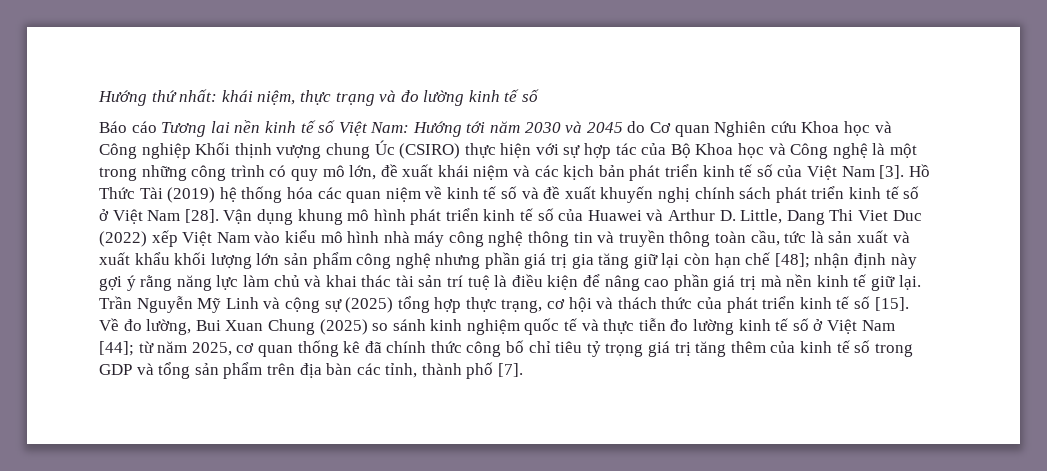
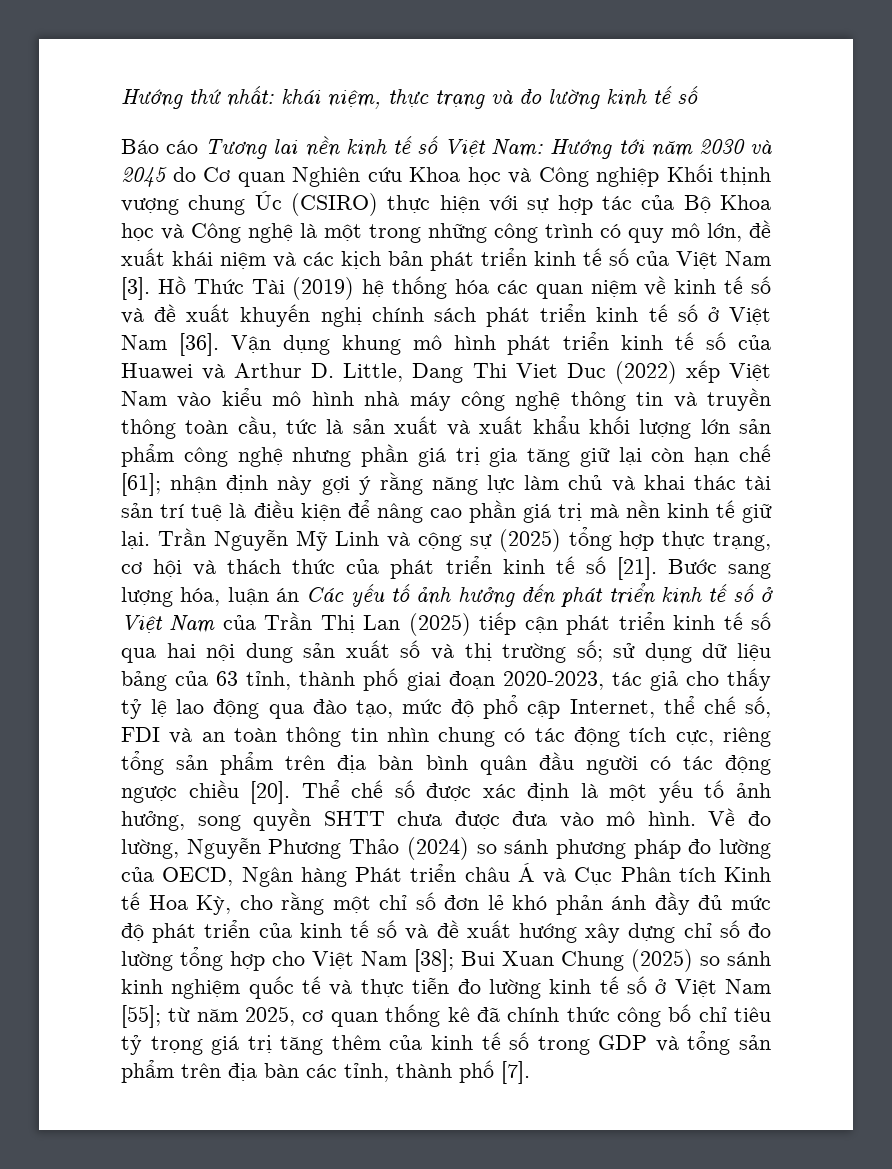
- Hồ Thức Tài (2019) hệ thống hóa các quan niệm về kinh tế số và đề xuất khuyến nghị chính sách phát triển kinh tế số ở Việt Nam [28].
+ Hồ Thức Tài (2019) hệ thống hóa các quan niệm về kinh tế số và đề xuất khuyến nghị chính sách phát triển kinh tế số ở Việt Nam [36].
- Vận dụng khung mô hình phát triển kinh tế số của Huawei và Arthur D. Little, Dang Thi Viet Duc (2022) xếp Việt Nam vào kiểu mô hình nhà máy công nghệ thông tin và truyền thông toàn cầu, tức là sản xuất và xuất khẩu khối lượng lớn sản phẩm công nghệ nhưng phần giá trị gia tăng giữ lại còn hạn chế [48];
+ Vận dụng khung mô hình phát triển kinh tế số của Huawei và Arthur D. Little, Dang Thi Viet Duc (2022) xếp Việt Nam vào kiểu mô hình nhà máy công nghệ thông tin và truyền thông toàn cầu, tức là sản xuất và xuất khẩu khối lượng lớn sản phẩm công nghệ nhưng phần giá trị gia tăng giữ lại còn hạn chế [61];
- Trần Nguyễn Mỹ Linh và cộng sự (2025) tổng hợp thực trạng, cơ hội và thách thức của phát triển kinh tế số [15]. Về đo lường, Bui Xuan Chung (2025) so sánh kinh nghiệm quốc tế và thực tiễn đo lường kinh tế số ở Việt Nam [44];
+ Trần Nguyễn Mỹ Linh và cộng sự (2025) tổng hợp thực trạng, cơ hội và thách thức của phát triển kinh tế số [21]. Bước sang lượng hóa, luận án Các yếu tố ảnh hưởng đến phát triển kinh tế số ở Việt Nam của Trần Thị Lan (2025) tiếp cận phát triển kinh tế số qua hai nội dung sản xuất số và thị trường số; sử dụng dữ liệu bảng của 63 tỉnh, thành phố giai đoạn 2020-2023, tác giả cho thấy tỷ lệ lao động qua đào tạo, mức độ phổ cập Internet, thể chế số, FDI và an toàn thông tin nhìn chung có tác động tích cực, riêng tổng sản phẩm trên địa bàn bình quân đầu người có tác động ngược chiều [20]. Thể chế số được xác định là một yếu tố ảnh hưởng, song quyền SHTT chưa được đưa vào mô hình. Về đo lường, Nguyễn Phương Thảo (2024) so sánh phương pháp đo lường của OECD, Ngân hàng Phát triển châu Á và Cục Phân tích Kinh tế Hoa Kỳ, cho rằng một chỉ số đơn lẻ khó phản ánh đầy đủ mức độ phát triển của kinh tế số và đề xuất hướng xây dựng chỉ số đo lường tổng hợp cho Việt Nam [38]; Bui Xuan Chung (2025) so sánh kinh nghiệm quốc tế và thực tiễn đo lường kinh tế số ở Việt Nam [55];

